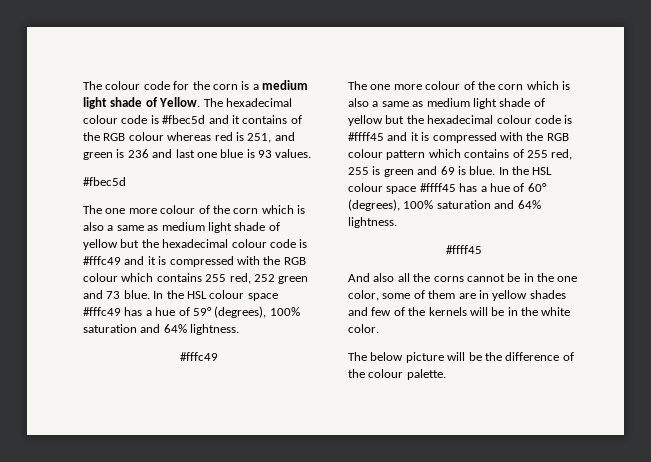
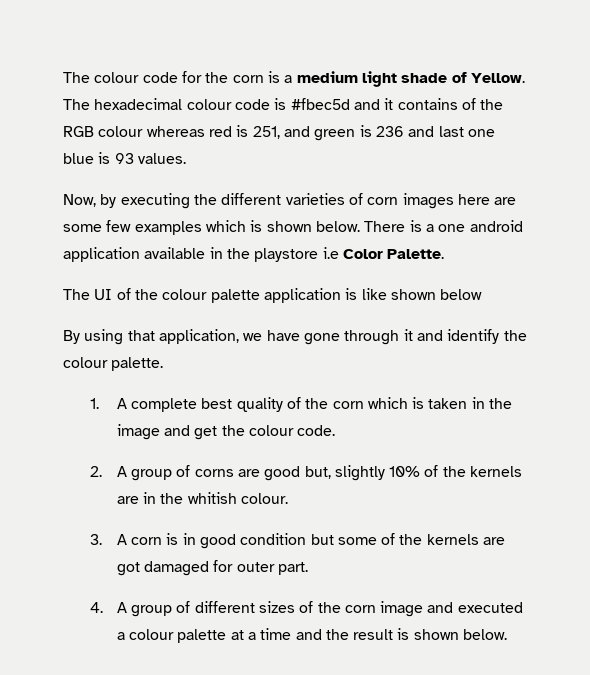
  The hexadecimal colour code is #fbec5d and it contains of the RGB colour whereas red is 251, and green is 236 and last one blue is 93 values.
- #fbec5d
- The one more colour of the corn which is also a same as medium light shade of yellow but the hexadecimal colour code is #fffc49 and it is compressed with the RGB colour which contains 255 red, 252 green and 73 blue. In the HSL colour space #fffc49 has a hue of 59° (degrees), 100% saturation and 64% lightness.
- #fffc49
- The one more colour of the corn which is also a same as medium light shade of yellow but the hexadecimal colour code is #ffff45 and it is compressed with the RGB colour pattern which contains of 255 red, 255 is green and 69 is blue. In the HSL colour space #ffff45 has a hue of 60° (degrees), 100% saturation and 64% lightness.
- #ffff45
- And also all the corns cannot be in the one color, some of them are in yellow shades and few of the kernels will be in the white color.
- The below picture will be the difference of the colour palette.
+ Now, by executing the different varieties of corn images here are some few examples which is shown below. There is a one android application available in the playstore i.e Color Palette.
+ The UI of the colour palette application is like shown below
+ By using that application, we have gone through it and identify the colour palette.
+ 1. A complete best quality of the corn which is taken in the image and get the colour code.
+ 2. A group of corns are good but, slightly 10% of the kernels are in the whitish colour.
+ 3. A corn is in good condition but some of the kernels are got damaged for outer part.
+ 4. A group of different sizes of the corn image and executed a colour palette at a time and the result is shown below.

